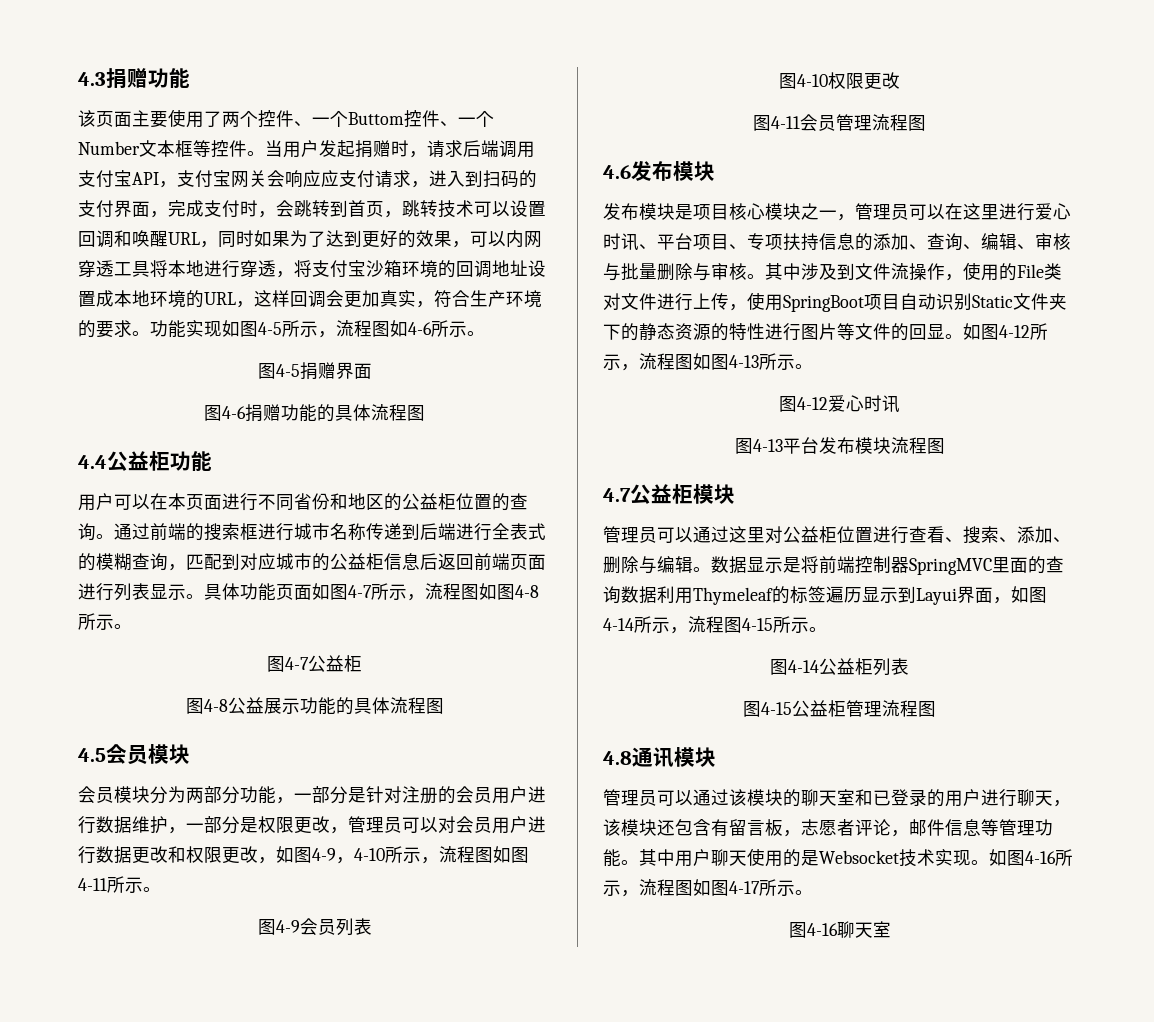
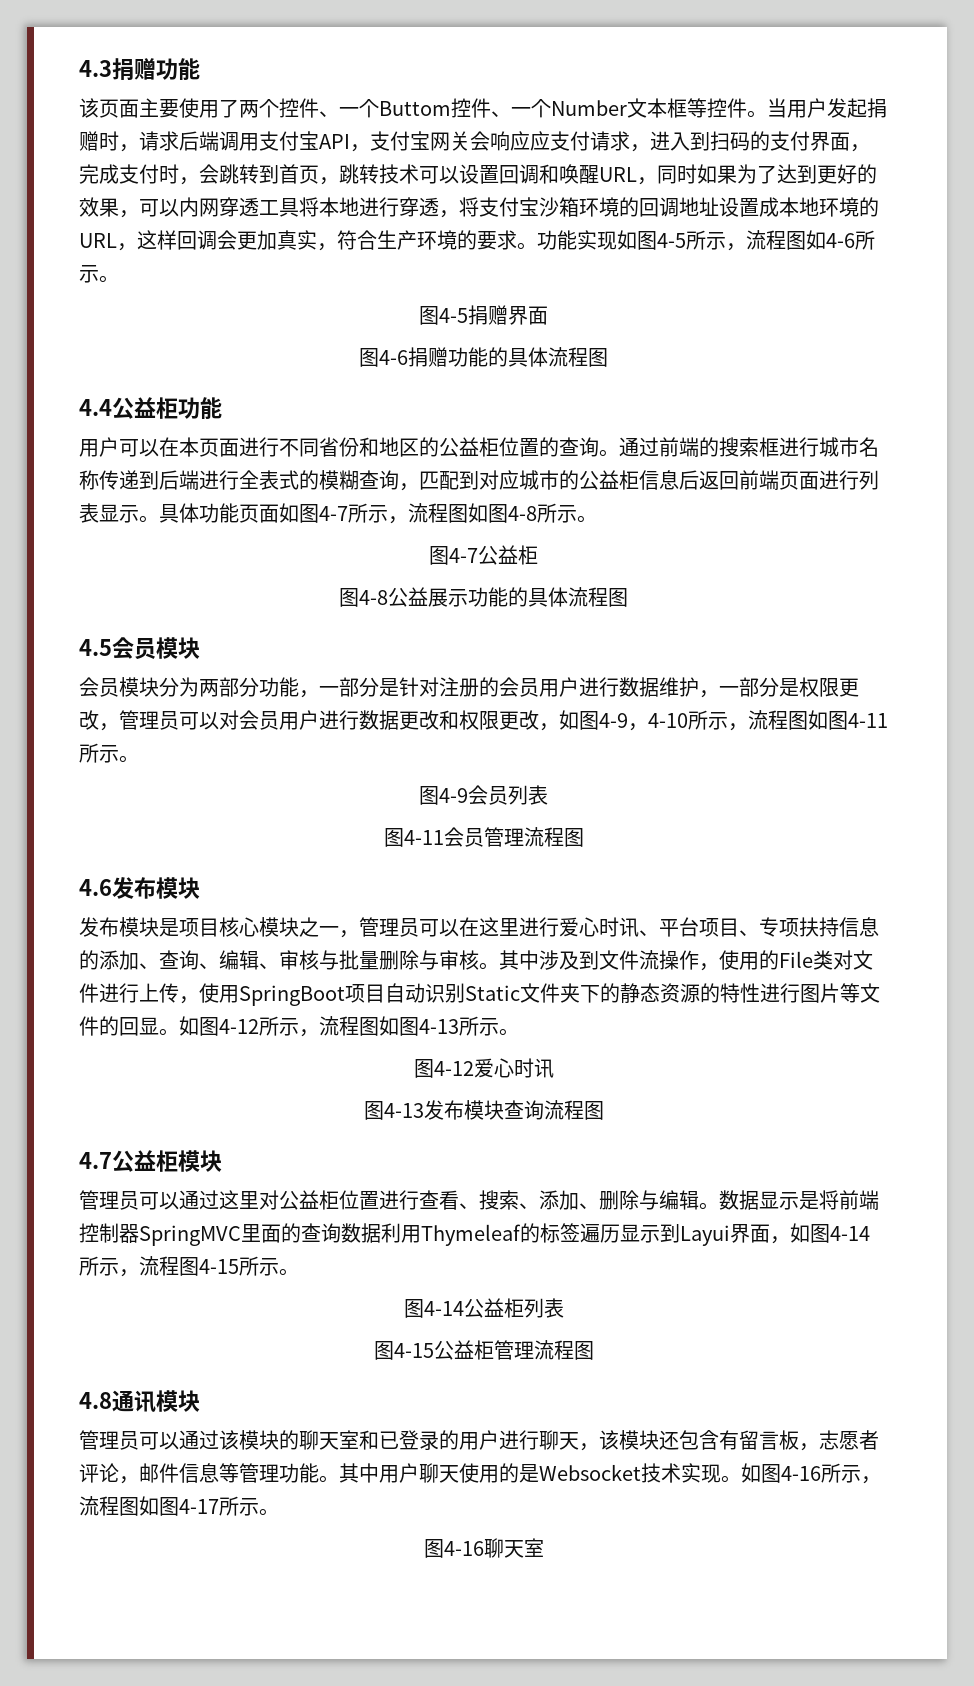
- 图4-10权限更改
- 图4-13平台发布模块流程图
+ 图4-13发布模块查询流程图

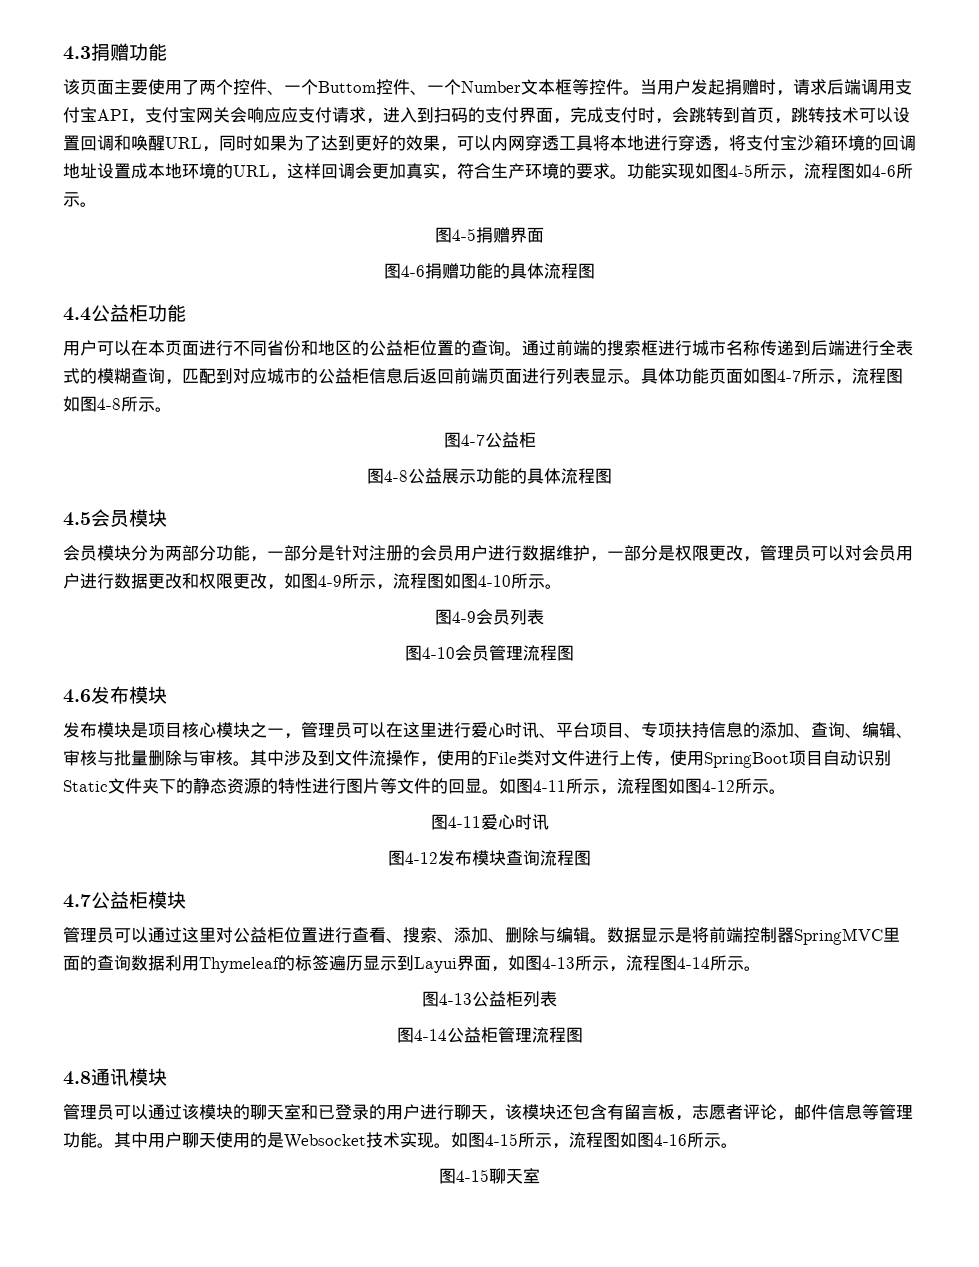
- 会员模块分为两部分功能，一部分是针对注册的会员用户进行数据维护，一部分是权限更改，管理员可以对会员用户进行数据更改和权限更改，如图4-9，4-10所示，流程图如图4-11所示。
+ 会员模块分为两部分功能，一部分是针对注册的会员用户进行数据维护，一部分是权限更改，管理员可以对会员用户进行数据更改和权限更改，如图4-9所示，流程图如图4-10所示。
- 图4-11会员管理流程图
+ 图4-10会员管理流程图
- 如图4-12所示，流程图如图4-13所示。
- 图4-12爱心时讯
+ 如图4-11所示，流程图如图4-12所示。
+ 图4-11爱心时讯
- 图4-13发布模块查询流程图
+ 图4-12发布模块查询流程图
- 数据显示是将前端控制器SpringMVC里面的查询数据利用Thymeleaf的标签遍历显示到Layui界面，如图4-14所示，流程图4-15所示。
- 图4-14公益柜列表
+ 数据显示是将前端控制器SpringMVC里面的查询数据利用Thymeleaf的标签遍历显示到Layui界面，如图4-13所示，流程图4-14所示。
+ 图4-13公益柜列表
- 图4-15公益柜管理流程图
+ 图4-14公益柜管理流程图
- 如图4-16所示，流程图如图4-17所示。
- 图4-16聊天室
+ 如图4-15所示，流程图如图4-16所示。
+ 图4-15聊天室

